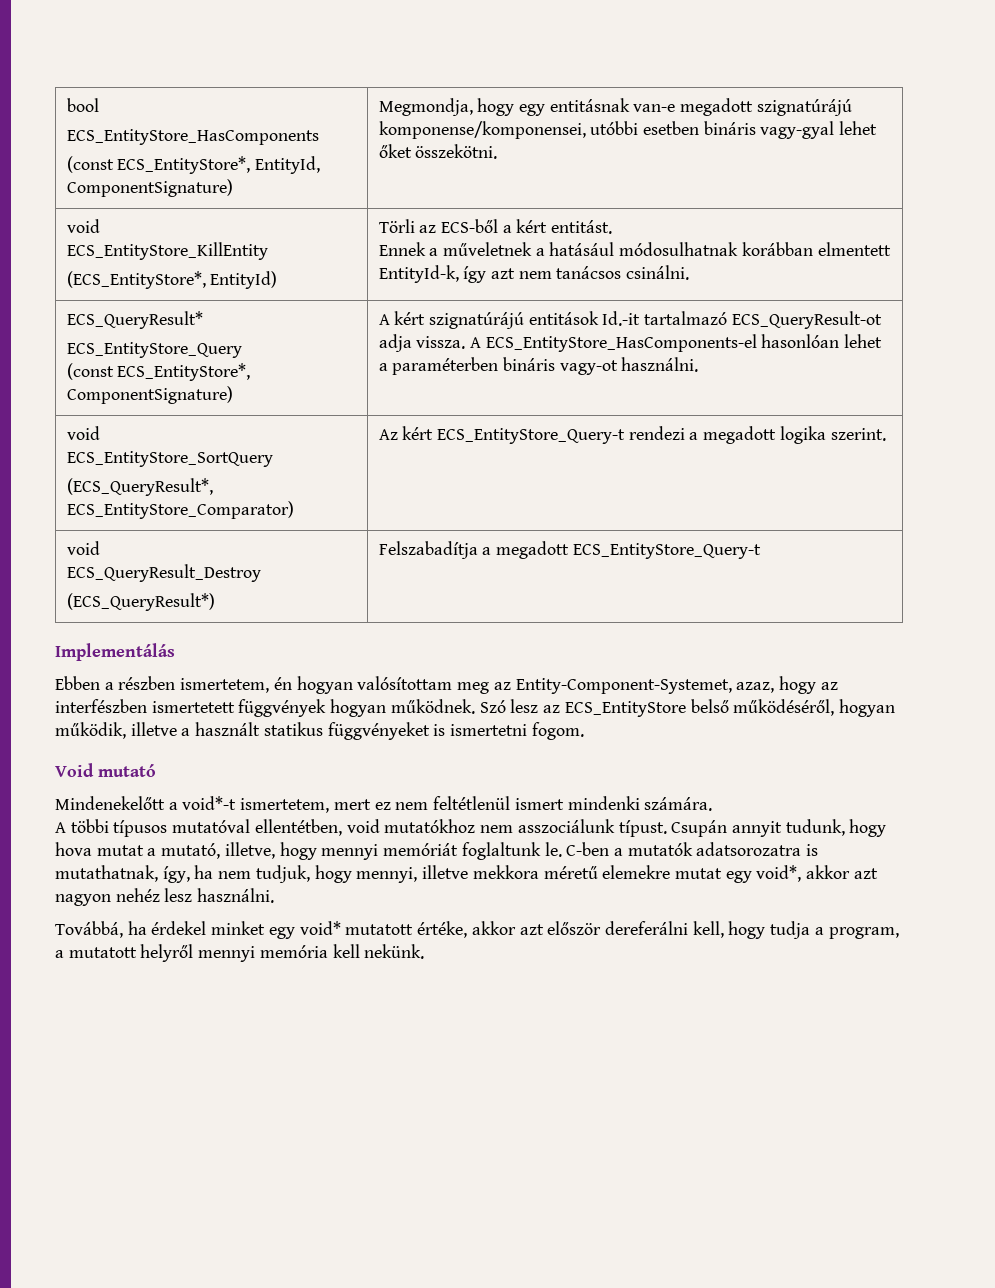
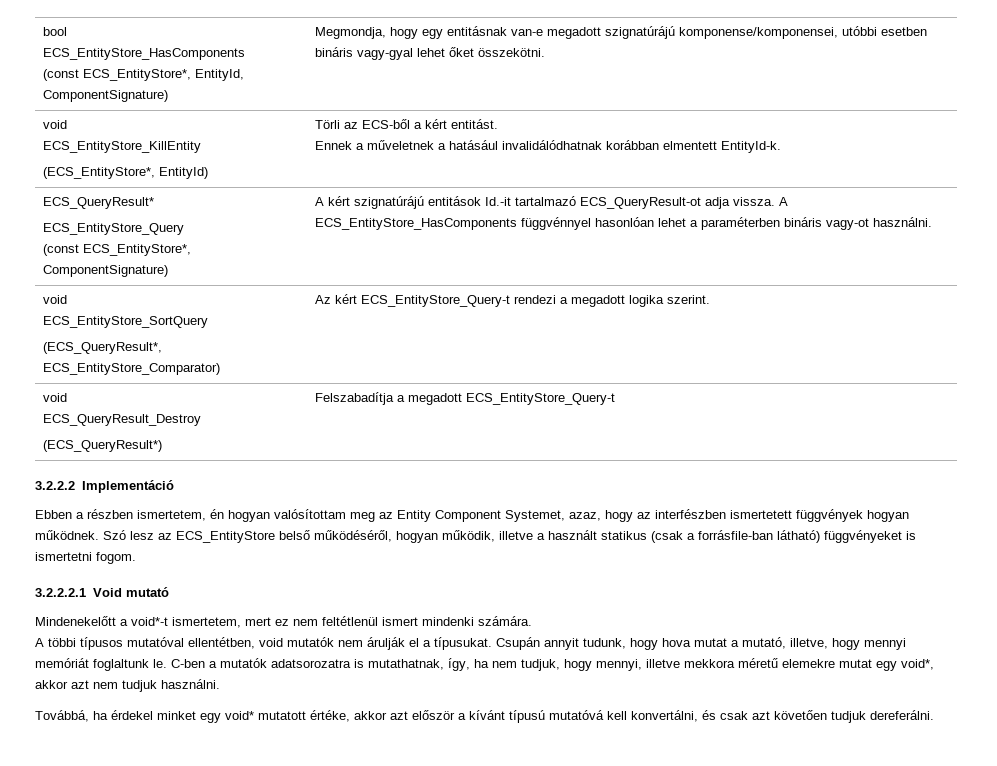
  bool
  ECS_EntityStore_HasComponents
  (const ECS_EntityStore*, EntityId, ComponentSignature) | Megmondja, hogy egy entitásnak van-e megadott szignatúrájú komponense/komponensei, utóbbi esetben bináris vagy-gyal lehet őket összekötni.
  void
  ECS_EntityStore_KillEntity
  (ECS_EntityStore*, EntityId) | Törli az ECS-ből a kért entitást.
- Ennek a műveletnek a hatásául módosulhatnak korábban elmentett EntityId-k, így azt nem tanácsos csinálni.
+ Ennek a műveletnek a hatásául invalidálódhatnak korábban elmentett EntityId-k.
  ECS_QueryResult*
  ECS_EntityStore_Query
- (const ECS_EntityStore*, ComponentSignature) | A kért szignatúrájú entitások Id.-it tartalmazó ECS_QueryResult-ot adja vissza. A ECS_EntityStore_HasComponents-el hasonlóan lehet a paraméterben bináris vagy-ot használni.
+ (const ECS_EntityStore*, ComponentSignature) | A kért szignatúrájú entitások Id.-it tartalmazó ECS_QueryResult-ot adja vissza. A ECS_EntityStore_HasComponents függvénnyel hasonlóan lehet a paraméterben bináris vagy-ot használni.
- Implementálás
+ 3.2.2.2 Implementáció
- Ebben a részben ismertetem, én hogyan valósítottam meg az Entity-Component-Systemet, azaz, hogy az interfészben ismertetett függvények hogyan működnek.
+ Ebben a részben ismertetem, én hogyan valósítottam meg az Entity Component Systemet, azaz, hogy az interfészben ismertetett függvények hogyan működnek.
- Szó lesz az ECS_EntityStore belső működéséről, hogyan működik, illetve a használt statikus függvényeket is ismertetni fogom.
+ Szó lesz az ECS_EntityStore belső működéséről, hogyan működik, illetve a használt statikus (csak a forrásfile-ban látható) függvényeket is ismertetni fogom.
- Void mutató
+ 3.2.2.2.1 Void mutató
- A többi típusos mutatóval ellentétben, void mutatókhoz nem asszociálunk típust.
+ A többi típusos mutatóval ellentétben, void mutatók nem árulják el a típusukat.
- C-ben a mutatók adatsorozatra is mutathatnak, így, ha nem tudjuk, hogy mennyi, illetve mekkora méretű elemekre mutat egy void*, akkor azt nagyon nehéz lesz használni.
+ C-ben a mutatók adatsorozatra is mutathatnak, így, ha nem tudjuk, hogy mennyi, illetve mekkora méretű elemekre mutat egy void*, akkor azt nem tudjuk használni.
- Továbbá, ha érdekel minket egy void* mutatott értéke, akkor azt először dereferálni kell, hogy tudja a program, a mutatott helyről mennyi memória kell nekünk.
+ Továbbá, ha érdekel minket egy void* mutatott értéke, akkor azt először a kívánt típusú mutatóvá kell konvertálni, és csak azt követően tudjuk dereferálni.

